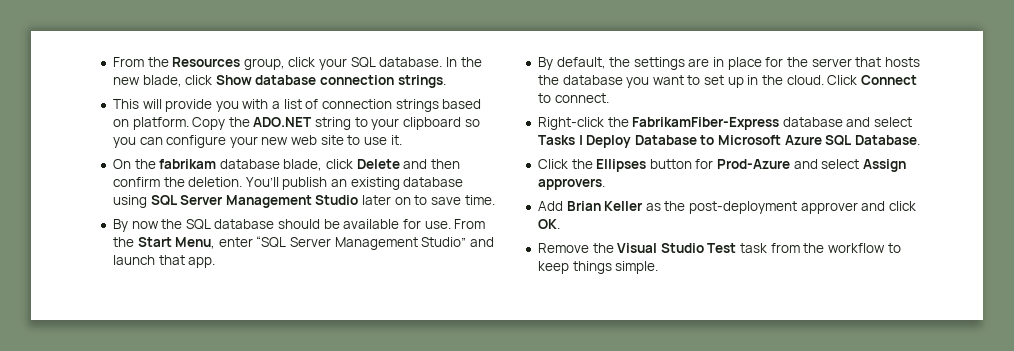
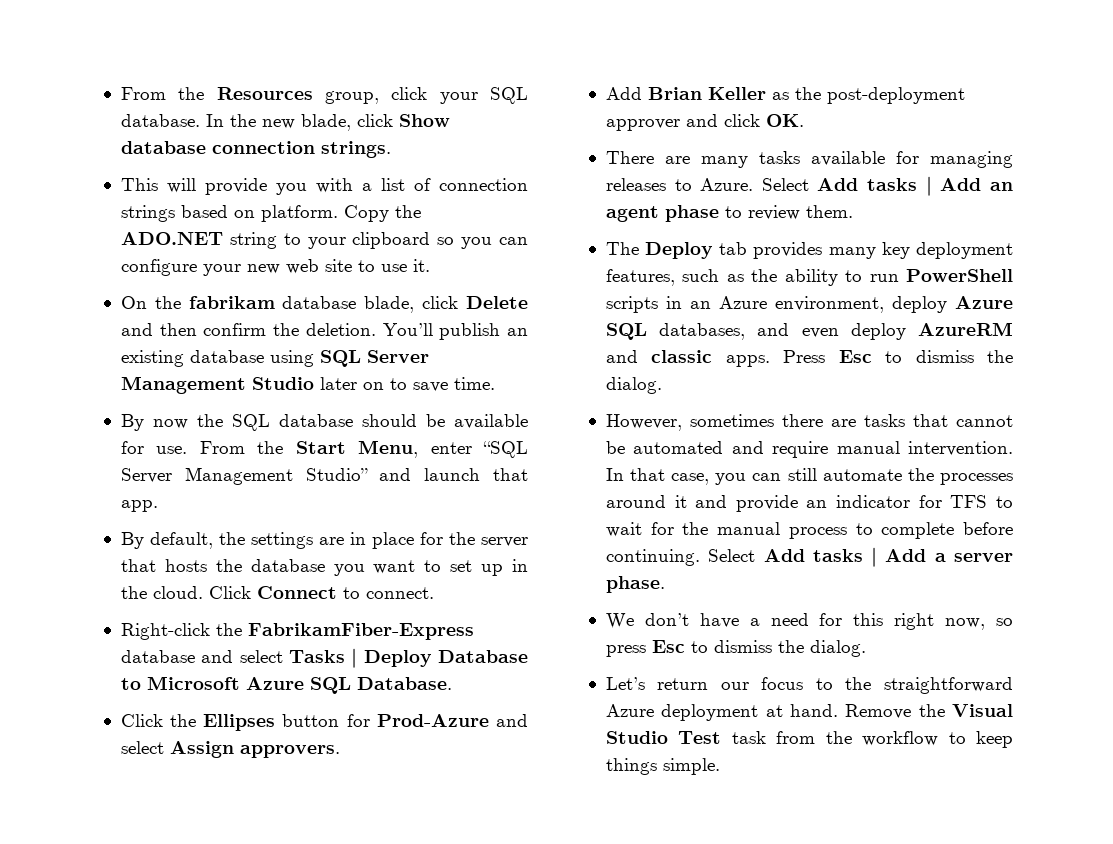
+ There are many tasks available for managing releases to Azure. Select Add tasks | Add an agent phase to review them.
+ The Deploy tab provides many key deployment features, such as the ability to run PowerShell scripts in an Azure environment, deploy Azure SQL databases, and even deploy AzureRM and classic apps. Press Esc to dismiss the dialog.
+ However, sometimes there are tasks that cannot be automated and require manual intervention. In that case, you can still automate the processes around it and provide an indicator for TFS to wait for the manual process to complete before continuing. Select Add tasks | Add a server phase.
+ We don’t have a need for this right now, so press Esc to dismiss the dialog.
+ Let’s return our focus to the straightforward Azure deployment at hand.

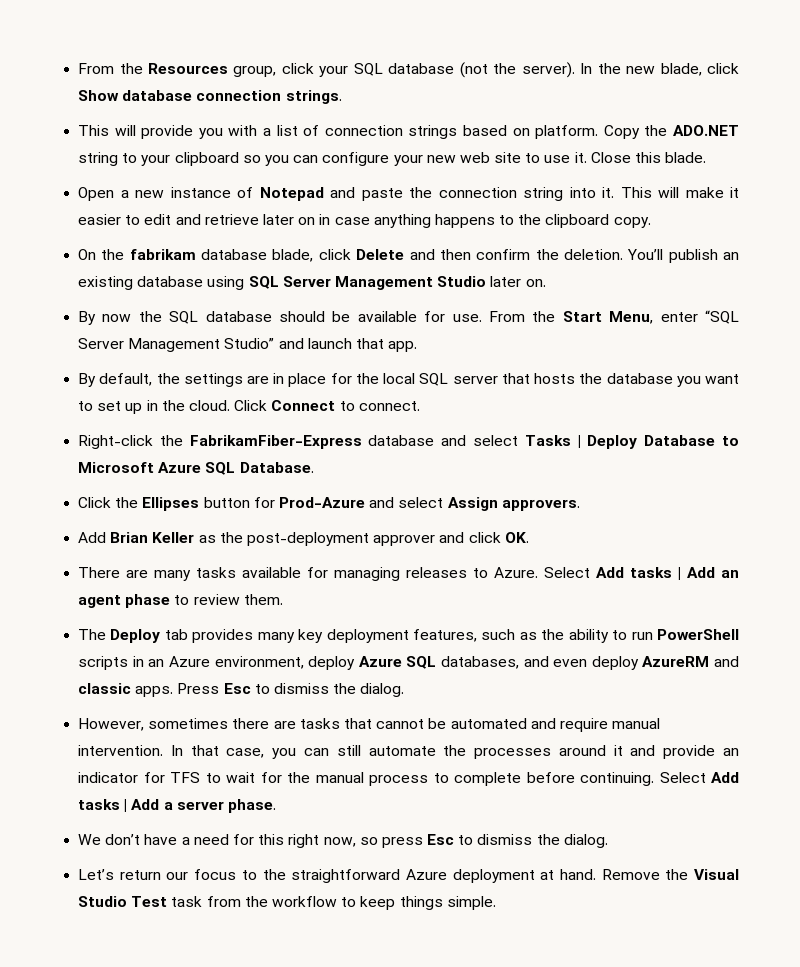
- From the Resources group, click your SQL database.
+ From the Resources group, click your SQL database (not the server).
+ Close this blade.
+ Open a new instance of Notepad and paste the connection string into it. This will make it easier to edit and retrieve later on in case anything happens to the clipboard copy.
- You’ll publish an existing database using SQL Server Management Studio later on to save time.
+ You’ll publish an existing database using SQL Server Management Studio later on.
- By default, the settings are in place for the server that hosts the database you want to set up in the cloud.
+ By default, the settings are in place for the local SQL server that hosts the database you want to set up in the cloud.

